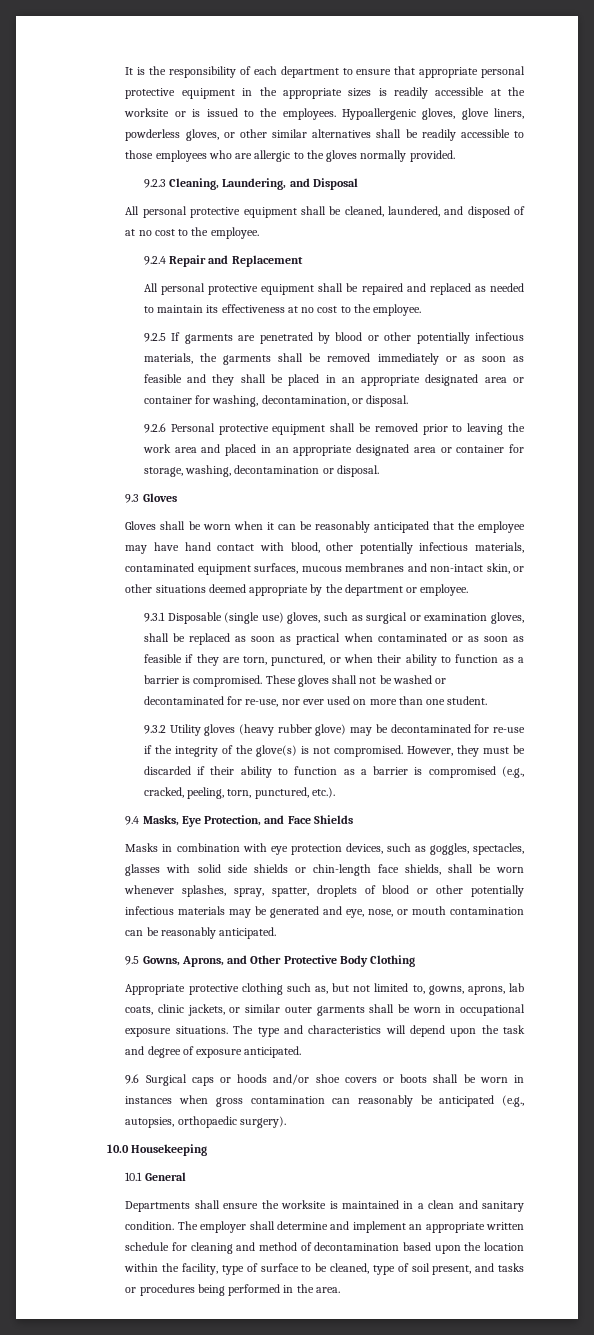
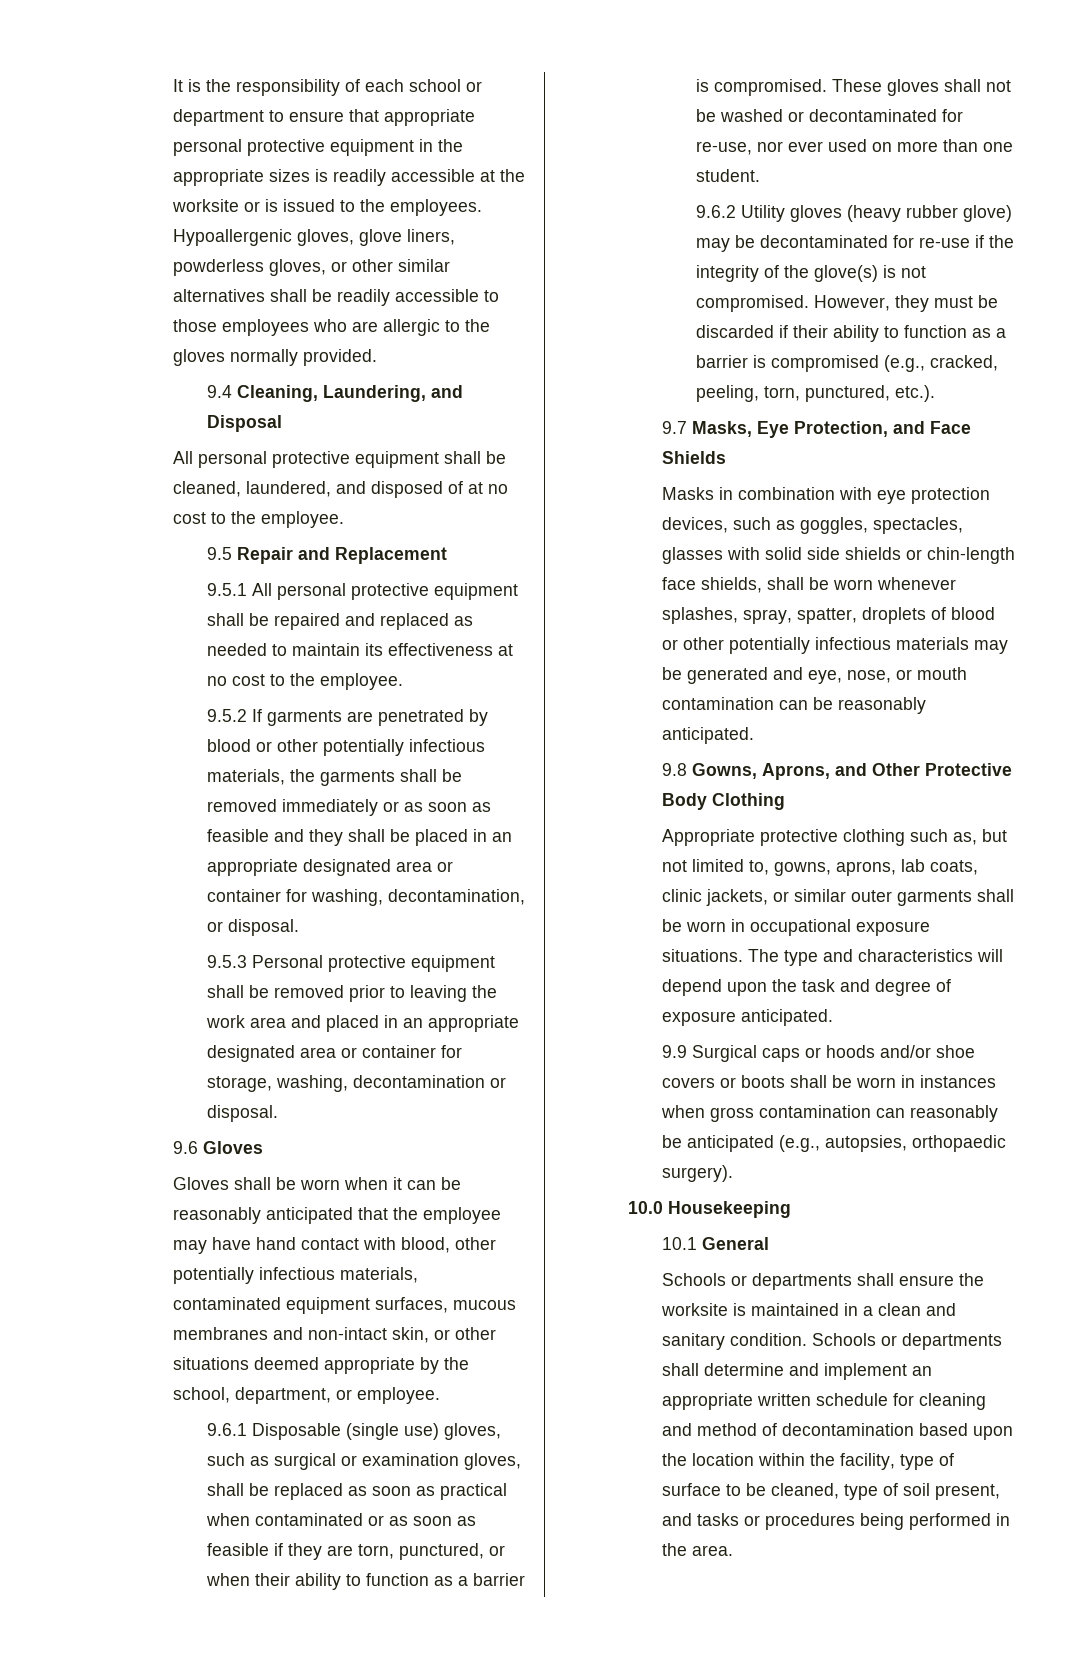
- It is the responsibility of each department to ensure that appropriate personal protective equipment in the appropriate sizes is readily accessible at the worksite or is issued to the employees.
+ It is the responsibility of each school or department to ensure that appropriate personal protective equipment in the appropriate sizes is readily accessible at the worksite or is issued to the employees.
- 9.2.3 Cleaning, Laundering, and Disposal
+ 9.4 Cleaning, Laundering, and Disposal
- 9.2.4 Repair and Replacement
+ 9.5 Repair and Replacement
- All personal protective equipment shall be repaired and replaced as needed to maintain its effectiveness at no cost to the employee.
+ 9.5.1 All personal protective equipment shall be repaired and replaced as needed to maintain its effectiveness at no cost to the employee.
- 9.2.5 If garments are penetrated by blood or other potentially infectious materials, the garments shall be removed immediately or as soon as feasible and they shall be placed in an appropriate designated area or container for washing, decontamination, or disposal.
+ 9.5.2 If garments are penetrated by blood or other potentially infectious materials, the garments shall be removed immediately or as soon as feasible and they shall be placed in an appropriate designated area or container for washing, decontamination, or disposal.
- 9.2.6 Personal protective equipment shall be removed prior to leaving the work area and placed in an appropriate designated area or container for storage, washing, decontamination or disposal.
+ 9.5.3 Personal protective equipment shall be removed prior to leaving the work area and placed in an appropriate designated area or container for storage, washing, decontamination or disposal.
- 9.3 Gloves
+ 9.6 Gloves
- Gloves shall be worn when it can be reasonably anticipated that the employee may have hand contact with blood, other potentially infectious materials, contaminated equipment surfaces, mucous membranes and non-intact skin, or other situations deemed appropriate by the department or employee.
+ Gloves shall be worn when it can be reasonably anticipated that the employee may have hand contact with blood, other potentially infectious materials, contaminated equipment surfaces, mucous membranes and non-intact skin, or other situations deemed appropriate by the school, department, or employee.
- 9.3.1 Disposable (single use) gloves, such as surgical or examination gloves, shall be replaced as soon as practical when contaminated or as soon as feasible if they are torn, punctured, or when their ability to function as a barrier is compromised.
+ 9.6.1 Disposable (single use) gloves, such as surgical or examination gloves, shall be replaced as soon as practical when contaminated or as soon as feasible if they are torn, punctured, or when their ability to function as a barrier is compromised.
- 9.3.2 Utility gloves (heavy rubber glove) may be decontaminated for re-use if the integrity of the glove(s) is not compromised.
+ 9.6.2 Utility gloves (heavy rubber glove) may be decontaminated for re-use if the integrity of the glove(s) is not compromised.
- 9.4 Masks, Eye Protection, and Face Shields
+ 9.7 Masks, Eye Protection, and Face Shields
- 9.5 Gowns, Aprons, and Other Protective Body Clothing
+ 9.8 Gowns, Aprons, and Other Protective Body Clothing
- 9.6 Surgical caps or hoods and/or shoe covers or boots shall be worn in instances when gross contamination can reasonably be anticipated (e.g., autopsies, orthopaedic surgery).
+ 9.9 Surgical caps or hoods and/or shoe covers or boots shall be worn in instances when gross contamination can reasonably be anticipated (e.g., autopsies, orthopaedic surgery).
- Departments shall ensure the worksite is maintained in a clean and sanitary condition.
+ Schools or departments shall ensure the worksite is maintained in a clean and sanitary condition.
- The employer shall determine and implement an appropriate written schedule for cleaning and method of decontamination based upon the location within the facility, type of surface to be cleaned, type of soil present, and tasks or procedures being performed in the area.
+ Schools or departments shall determine and implement an appropriate written schedule for cleaning and method of decontamination based upon the location within the facility, type of surface to be cleaned, type of soil present, and tasks or procedures being performed in the area.

